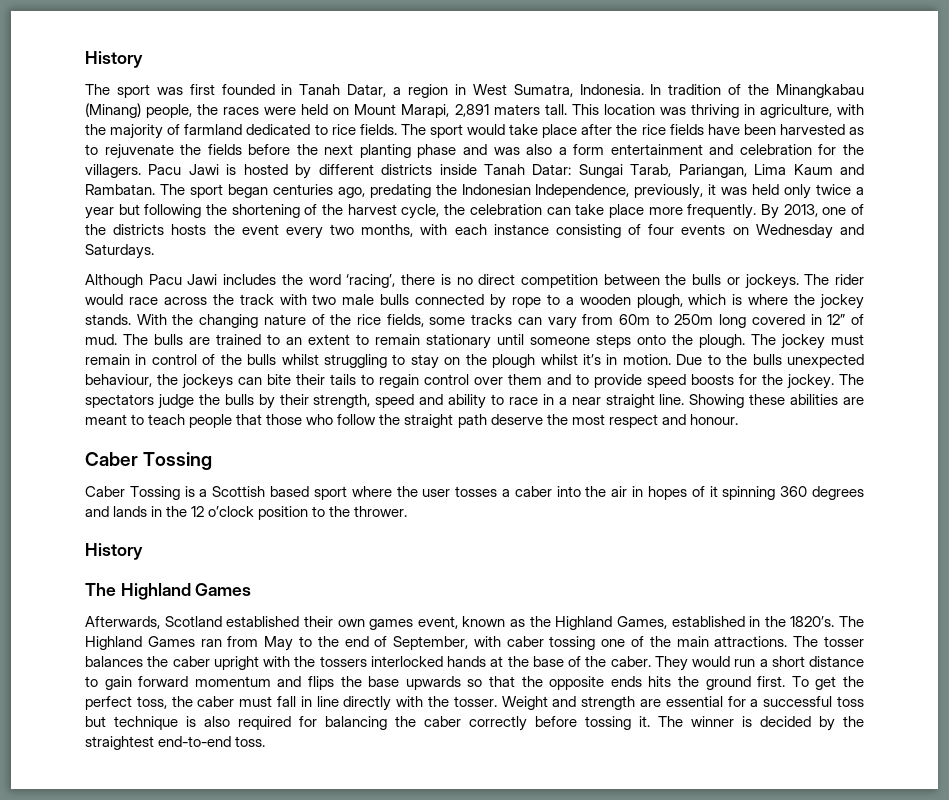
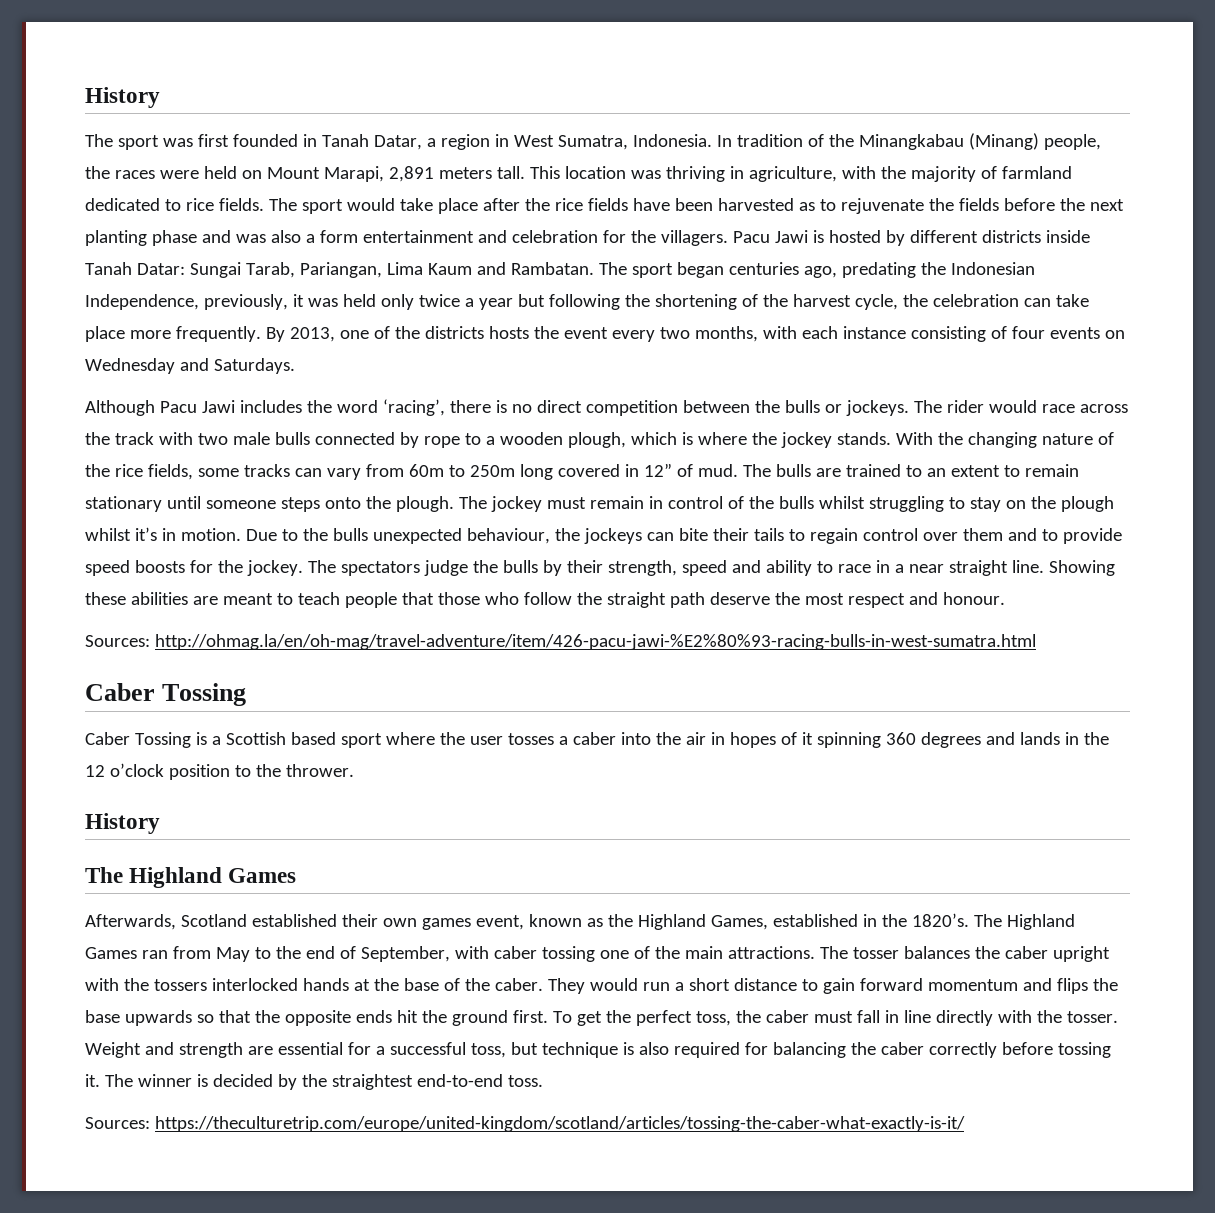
- In tradition of the Minangkabau (Minang) people, the races were held on Mount Marapi, 2,891 maters tall.
+ In tradition of the Minangkabau (Minang) people, the races were held on Mount Marapi, 2,891 meters tall.
+ Sources: http://ohmag.la/en/oh-mag/travel-adventure/item/426-pacu-jawi-%E2%80%93-racing-bulls-in-west-sumatra.html
- They would run a short distance to gain forward momentum and flips the base upwards so that the opposite ends hits the ground first.
+ They would run a short distance to gain forward momentum and flips the base upwards so that the opposite ends hit the ground first.
- Weight and strength are essential for a successful toss but technique is also required for balancing the caber correctly before tossing it.
+ Weight and strength are essential for a successful toss, but technique is also required for balancing the caber correctly before tossing it.
+ Sources: https://theculturetrip.com/europe/united-kingdom/scotland/articles/tossing-the-caber-what-exactly-is-it/

